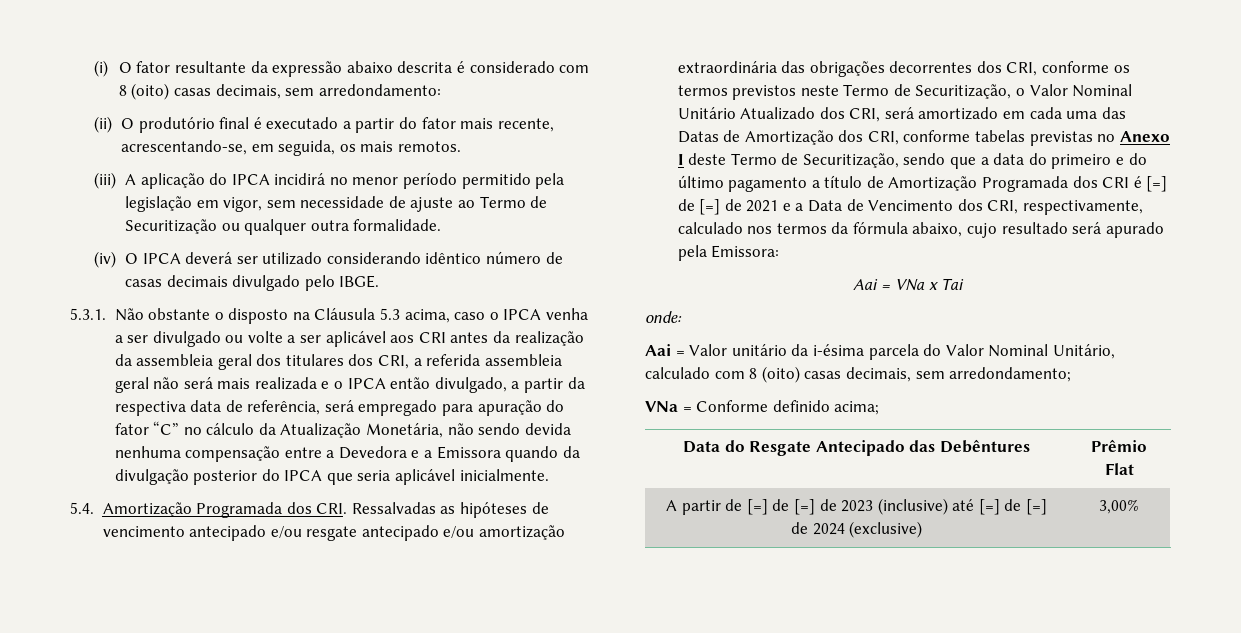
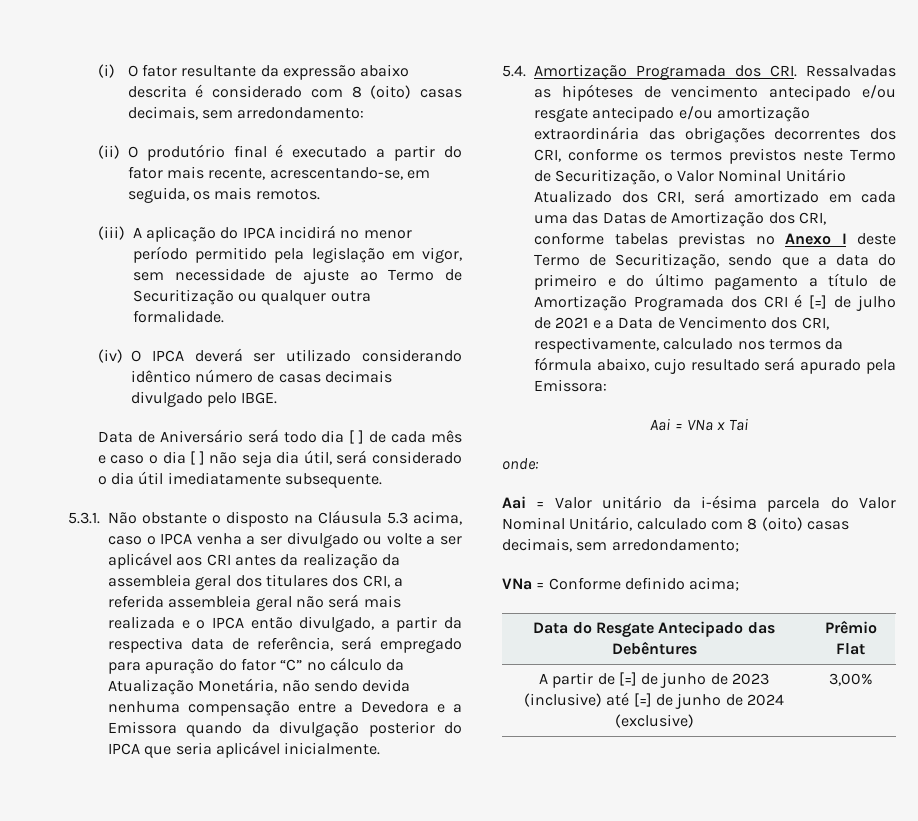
+ Data de Aniversário será todo dia [ ] de cada mês e caso o dia [ ] não seja dia útil, será considerado o dia útil imediatamente subsequente.
- 5.4. Amortização Programada dos CRI. Ressalvadas as hipóteses de vencimento antecipado e/ou resgate antecipado e/ou amortização extraordinária das obrigações decorrentes dos CRI, conforme os termos previstos neste Termo de Securitização, o Valor Nominal Unitário Atualizado dos CRI, será amortizado em cada uma das Datas de Amortização dos CRI, conforme tabelas previstas no Anexo I deste Termo de Securitização, sendo que a data do primeiro e do último pagamento a título de Amortização Programada dos CRI é [=] de [=] de 2021 e a Data de Vencimento dos CRI, respectivamente, calculado nos termos da fórmula abaixo, cujo resultado será apurado pela Emissora:
+ 5.4. Amortização Programada dos CRI. Ressalvadas as hipóteses de vencimento antecipado e/ou resgate antecipado e/ou amortização extraordinária das obrigações decorrentes dos CRI, conforme os termos previstos neste Termo de Securitização, o Valor Nominal Unitário Atualizado dos CRI, será amortizado em cada uma das Datas de Amortização dos CRI, conforme tabelas previstas no Anexo I deste Termo de Securitização, sendo que a data do primeiro e do último pagamento a título de Amortização Programada dos CRI é [=] de julho de 2021 e a Data de Vencimento dos CRI, respectivamente, calculado nos termos da fórmula abaixo, cujo resultado será apurado pela Emissora:
- A partir de [=] de [=] de 2023 (inclusive) até [=] de [=] de 2024 (exclusive) | 3,00%
+ A partir de [=] de junho de 2023 (inclusive) até [=] de junho de 2024 (exclusive) | 3,00%

